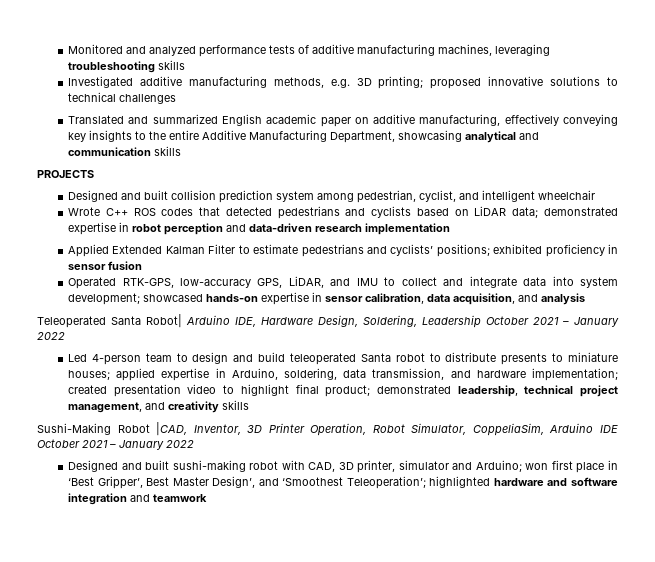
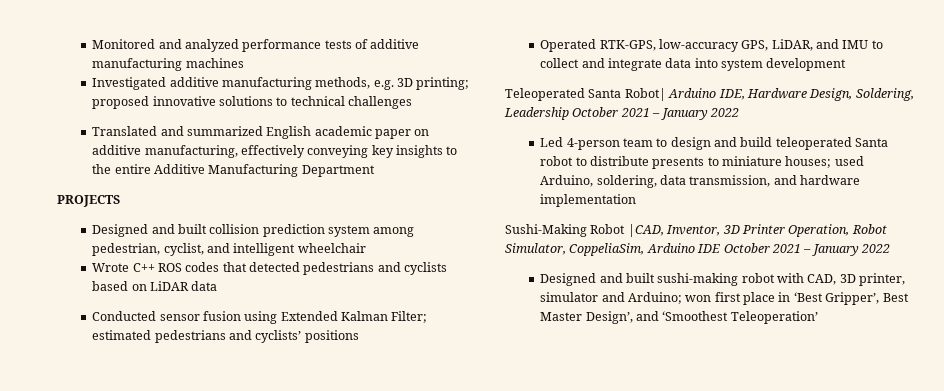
- Monitored and analyzed performance tests of additive manufacturing machines, leveraging troubleshooting skills
+ Monitored and analyzed performance tests of additive manufacturing machines
- Translated and summarized English academic paper on additive manufacturing, effectively conveying key insights to the entire Additive Manufacturing Department, showcasing analytical and communication skills
+ Translated and summarized English academic paper on additive manufacturing, effectively conveying key insights to the entire Additive Manufacturing Department
- Wrote C++ ROS codes that detected pedestrians and cyclists based on LiDAR data; demonstrated expertise in robot perception and data-driven research implementation
- Applied Extended Kalman Filter to estimate pedestrians and cyclists’ positions; exhibited proficiency in sensor fusion
+ Wrote C++ ROS codes that detected pedestrians and cyclists based on LiDAR data
+ Conducted sensor fusion using Extended Kalman Filter; estimated pedestrians and cyclists’ positions
- Operated RTK-GPS, low-accuracy GPS, LiDAR, and IMU to collect and integrate data into system development; showcased hands-on expertise in sensor calibration, data acquisition, and analysis
+ Operated RTK-GPS, low-accuracy GPS, LiDAR, and IMU to collect and integrate data into system development
- Led 4-person team to design and build teleoperated Santa robot to distribute presents to miniature houses; applied expertise in Arduino, soldering, data transmission, and hardware implementation; created presentation video to highlight final product; demonstrated leadership, technical project management, and creativity skills
+ Led 4-person team to design and build teleoperated Santa robot to distribute presents to miniature houses; used Arduino, soldering, data transmission, and hardware implementation
- Designed and built sushi-making robot with CAD, 3D printer, simulator and Arduino; won first place in ‘Best Gripper’, Best Master Design’, and ‘Smoothest Teleoperation’; highlighted hardware and software integration and teamwork
+ Designed and built sushi-making robot with CAD, 3D printer, simulator and Arduino; won first place in ‘Best Gripper’, Best Master Design’, and ‘Smoothest Teleoperation’

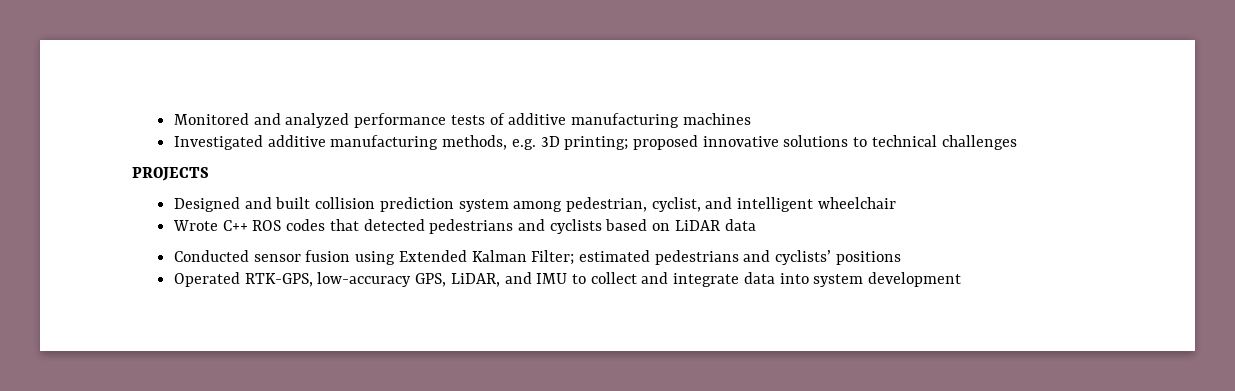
- Translated and summarized English academic paper on additive manufacturing, effectively conveying key insights to the entire Additive Manufacturing Department
- Teleoperated Santa Robot| Arduino IDE, Hardware Design, Soldering, Leadership October 2021 – January 2022
- Led 4-person team to design and build teleoperated Santa robot to distribute presents to miniature houses; used Arduino, soldering, data transmission, and hardware implementation
- Sushi-Making Robot |CAD, Inventor, 3D Printer Operation, Robot Simulator, CoppeliaSim, Arduino IDE October 2021 – January 2022
- Designed and built sushi-making robot with CAD, 3D printer, simulator and Arduino; won first place in ‘Best Gripper’, Best Master Design’, and ‘Smoothest Teleoperation’

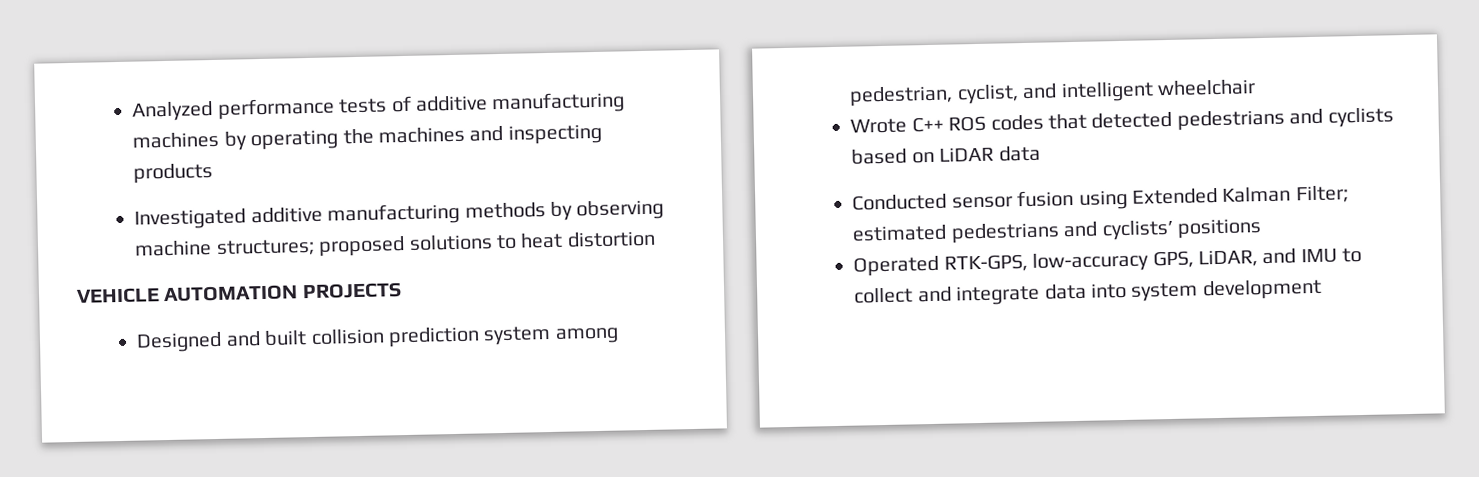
- Monitored and analyzed performance tests of additive manufacturing machines
- Investigated additive manufacturing methods, e.g. 3D printing; proposed innovative solutions to technical challenges
- PROJECTS
+ Analyzed performance tests of additive manufacturing machines by operating the machines and inspecting products
+ Investigated additive manufacturing methods by observing machine structures; proposed solutions to heat distortion
+ VEHICLE AUTOMATION PROJECTS

